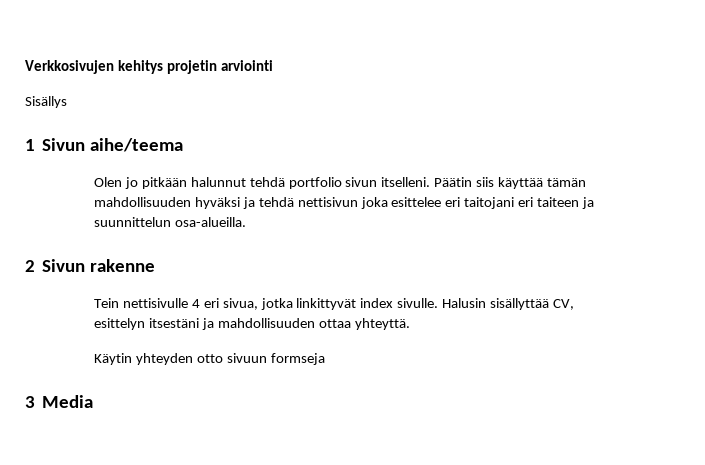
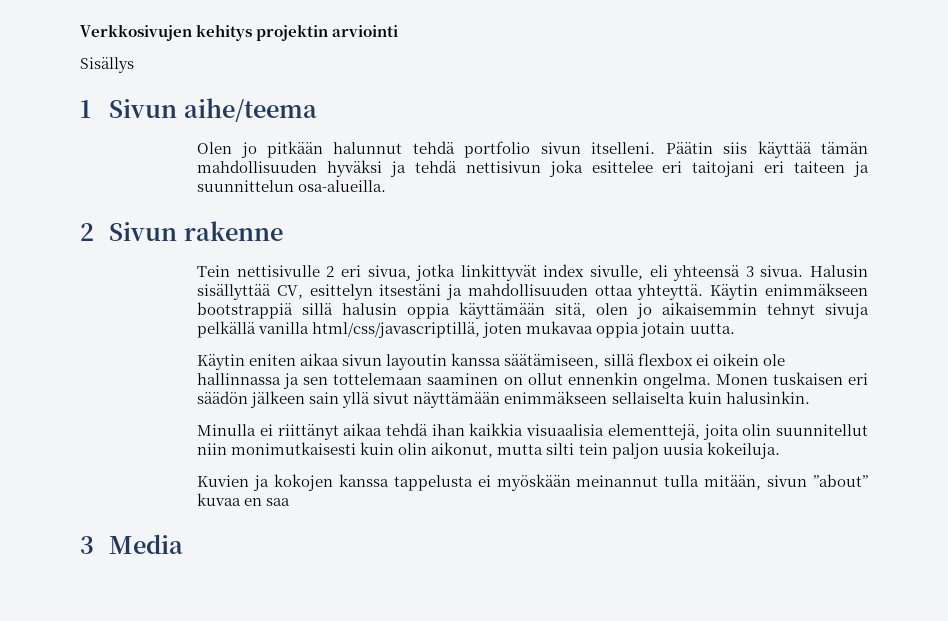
- Verkkosivujen kehitys projetin arviointi
+ Verkkosivujen kehitys projektin arviointi
- Tein nettisivulle 4 eri sivua, jotka linkittyvät index sivulle.
+ Tein nettisivulle 2 eri sivua, jotka linkittyvät index sivulle, eli yhteensä 3 sivua.
- Halusin sisällyttää CV, esittelyn itsestäni ja mahdollisuuden ottaa yhteyttä.
- Käytin yhteyden otto sivuun formseja
+ Halusin sisällyttää CV, esittelyn itsestäni ja mahdollisuuden ottaa yhteyttä. Käytin enimmäkseen bootstrappiä sillä halusin oppia käyttämään sitä, olen jo aikaisemmin tehnyt sivuja pelkällä vanilla html/css/javascriptillä, joten mukavaa oppia jotain uutta.
+ Käytin eniten aikaa sivun layoutin kanssa säätämiseen, sillä flexbox ei oikein ole hallinnassa ja sen tottelemaan saaminen on ollut ennenkin ongelma. Monen tuskaisen eri säädön jälkeen sain yllä sivut näyttämään enimmäkseen sellaiselta kuin halusinkin.
+ Minulla ei riittänyt aikaa tehdä ihan kaikkia visuaalisia elementtejä, joita olin suunnitellut niin monimutkaisesti kuin olin aikonut, mutta silti tein paljon uusia kokeiluja.
+ Kuvien ja kokojen kanssa tappelusta ei myöskään meinannut tulla mitään, sivun ”about” kuvaa en saa

